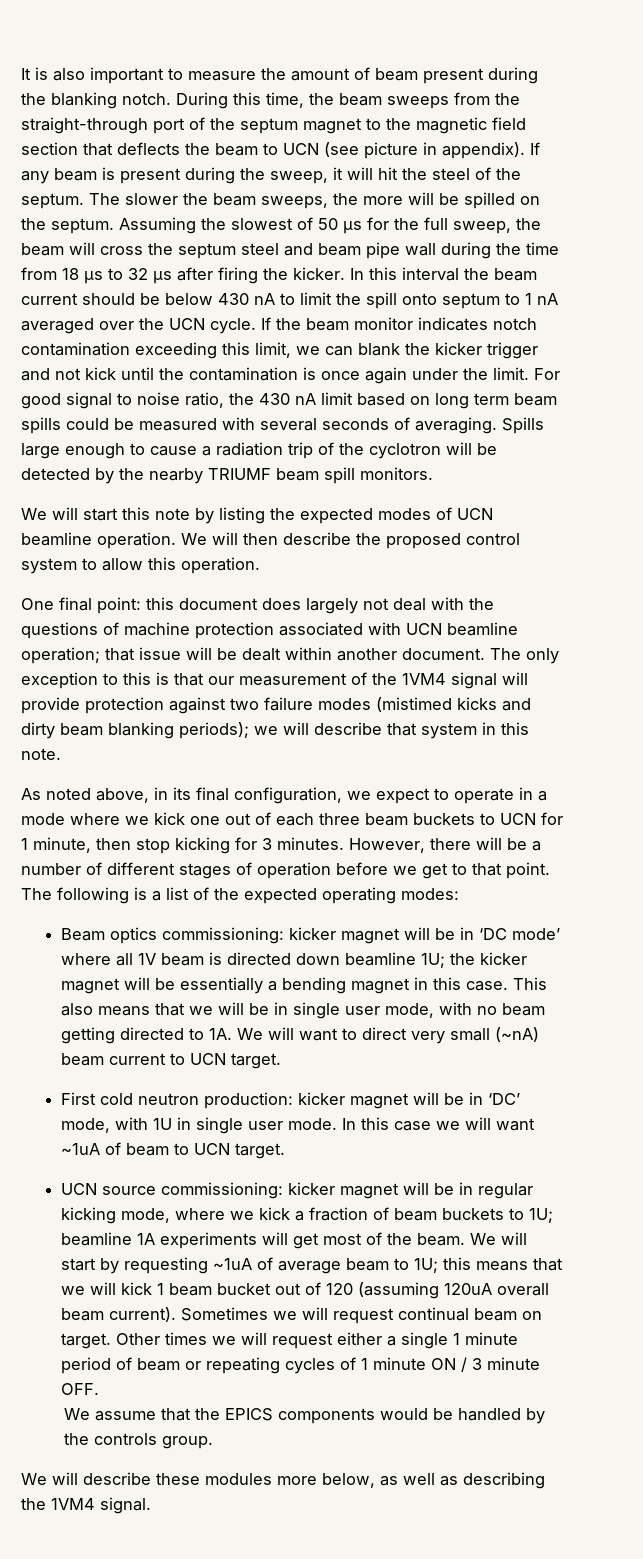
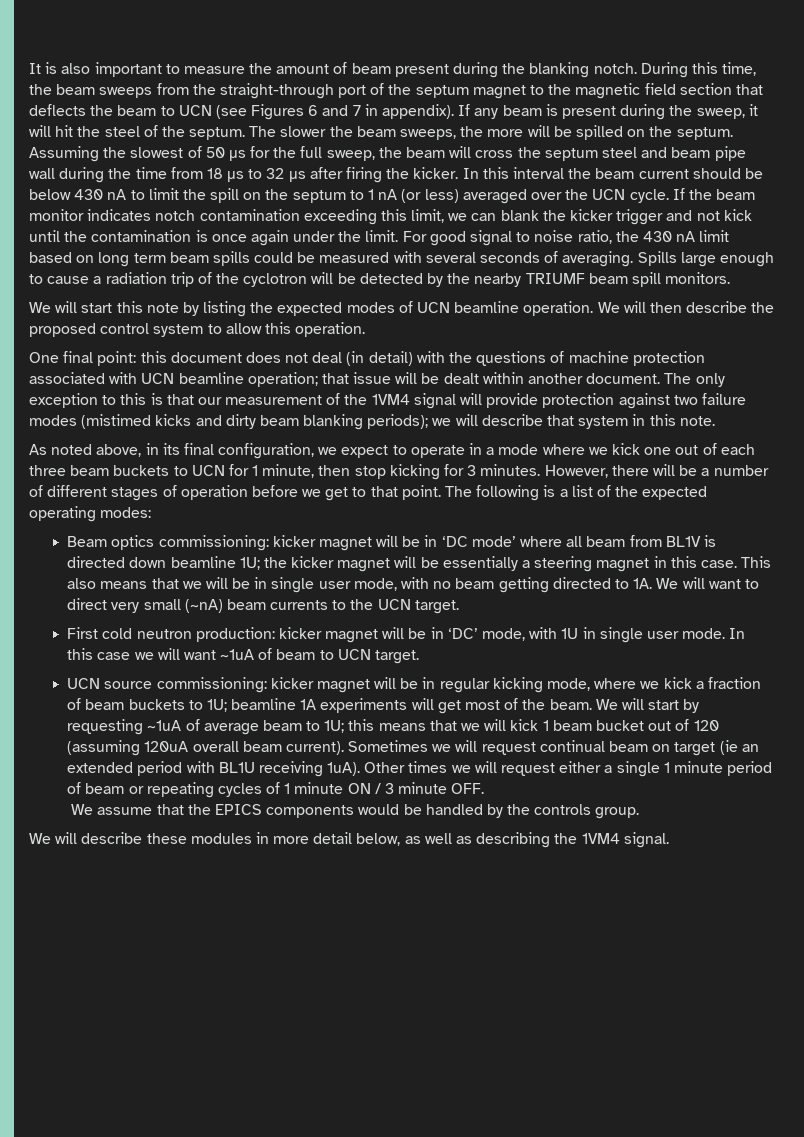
- During this time, the beam sweeps from the straight-through port of the septum magnet to the magnetic field section that deflects the beam to UCN (see picture in appendix).
+ During this time, the beam sweeps from the straight-through port of the septum magnet to the magnetic field section that deflects the beam to UCN (see Figures 6 and 7 in appendix).
- In this interval the beam current should be below 430 nA to limit the spill onto septum to 1 nA averaged over the UCN cycle.
+ In this interval the beam current should be below 430 nA to limit the spill on the septum to 1 nA (or less) averaged over the UCN cycle.
- One final point: this document does largely not deal with the questions of machine protection associated with UCN beamline operation; that issue will be dealt within another document.
+ One final point: this document does not deal (in detail) with the questions of machine protection associated with UCN beamline operation; that issue will be dealt within another document.
- Beam optics commissioning: kicker magnet will be in ‘DC mode’ where all 1V beam is directed down beamline 1U; the kicker magnet will be essentially a bending magnet in this case.
+ Beam optics commissioning: kicker magnet will be in ‘DC mode’ where all beam from BL1V is directed down beamline 1U; the kicker magnet will be essentially a steering magnet in this case.
- We will want to direct very small (~nA) beam current to UCN target.
+ We will want to direct very small (~nA) beam currents to the UCN target.
- Sometimes we will request continual beam on target.
+ Sometimes we will request continual beam on target (ie an extended period with BL1U receiving 1uA).
- We will describe these modules more below, as well as describing the 1VM4 signal.
+ We will describe these modules in more detail below, as well as describing the 1VM4 signal.

